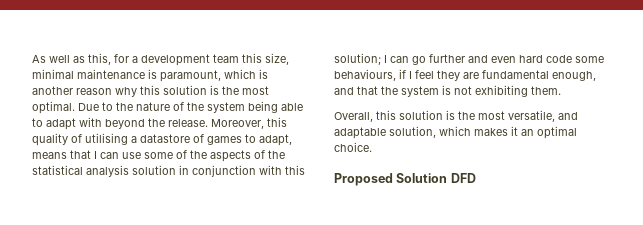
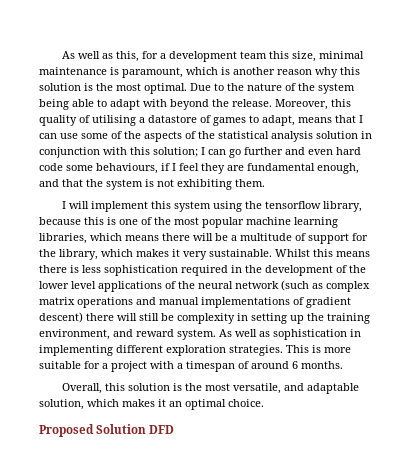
+ I will implement this system using the tensorflow library, because this is one of the most popular machine learning libraries, which means there will be a multitude of support for the library, which makes it very sustainable. Whilst this means there is less sophistication required in the development of the lower level applications of the neural network (such as complex matrix operations and manual implementations of gradient descent) there will still be complexity in setting up the training environment, and reward system. As well as sophistication in implementing different exploration strategies. This is more suitable for a project with a timespan of around 6 months.

